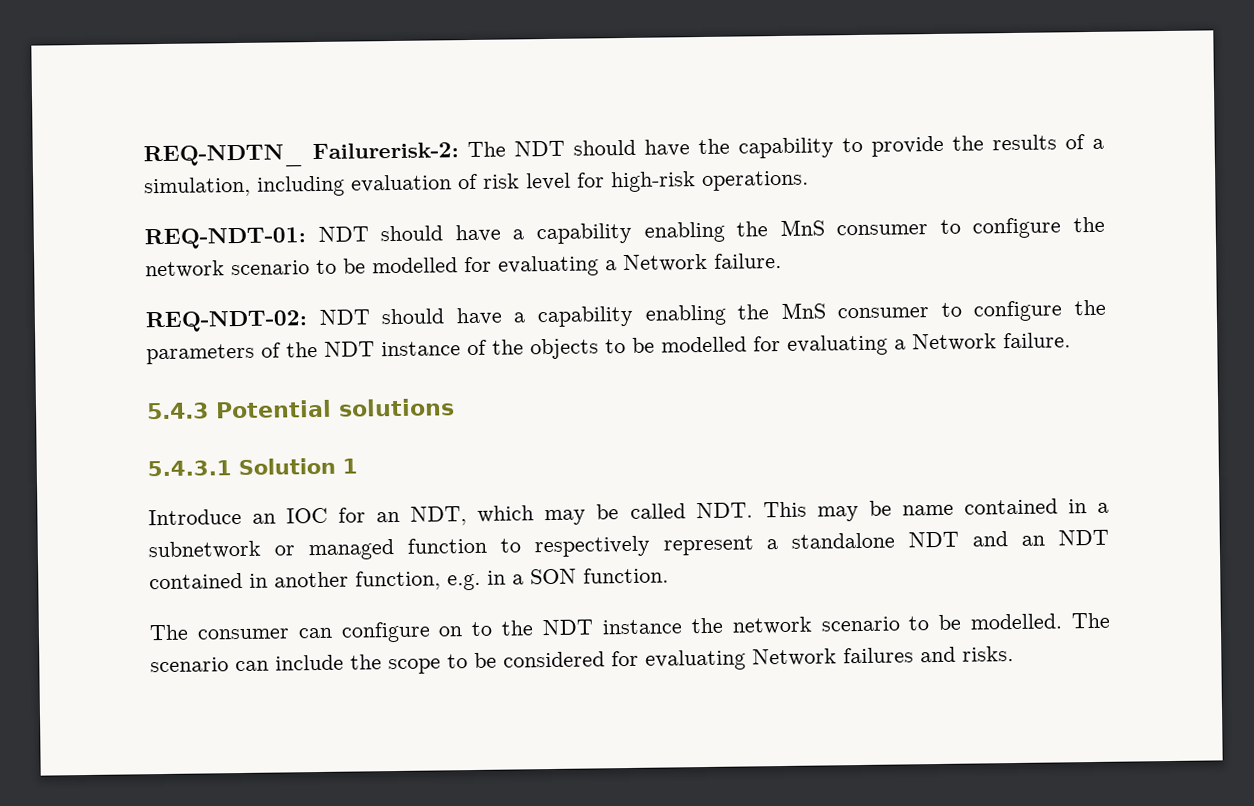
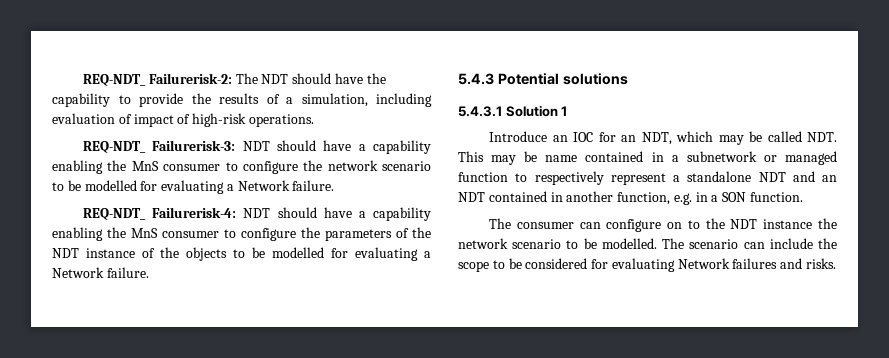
- REQ-NDTN_ Failurerisk-2: The NDT should have the capability to provide the results of a simulation, including evaluation of risk level for high-risk operations.
+ REQ-NDT_ Failurerisk-2: The NDT should have the capability to provide the results of a simulation, including evaluation of impact of high-risk operations.
- REQ-NDT-01: NDT should have a capability enabling the MnS consumer to configure the network scenario to be modelled for evaluating a Network failure.
+ REQ-NDT_ Failurerisk-3: NDT should have a capability enabling the MnS consumer to configure the network scenario to be modelled for evaluating a Network failure.
- REQ-NDT-02: NDT should have a capability enabling the MnS consumer to configure the parameters of the NDT instance of the objects to be modelled for evaluating a Network failure.
+ REQ-NDT_ Failurerisk-4: NDT should have a capability enabling the MnS consumer to configure the parameters of the NDT instance of the objects to be modelled for evaluating a Network failure.

